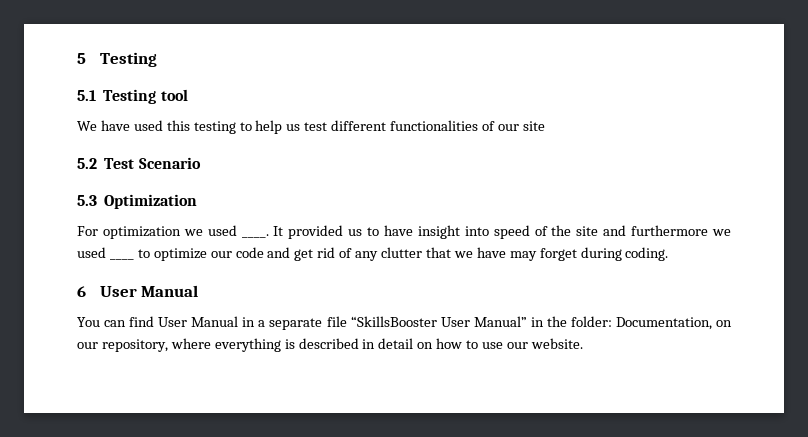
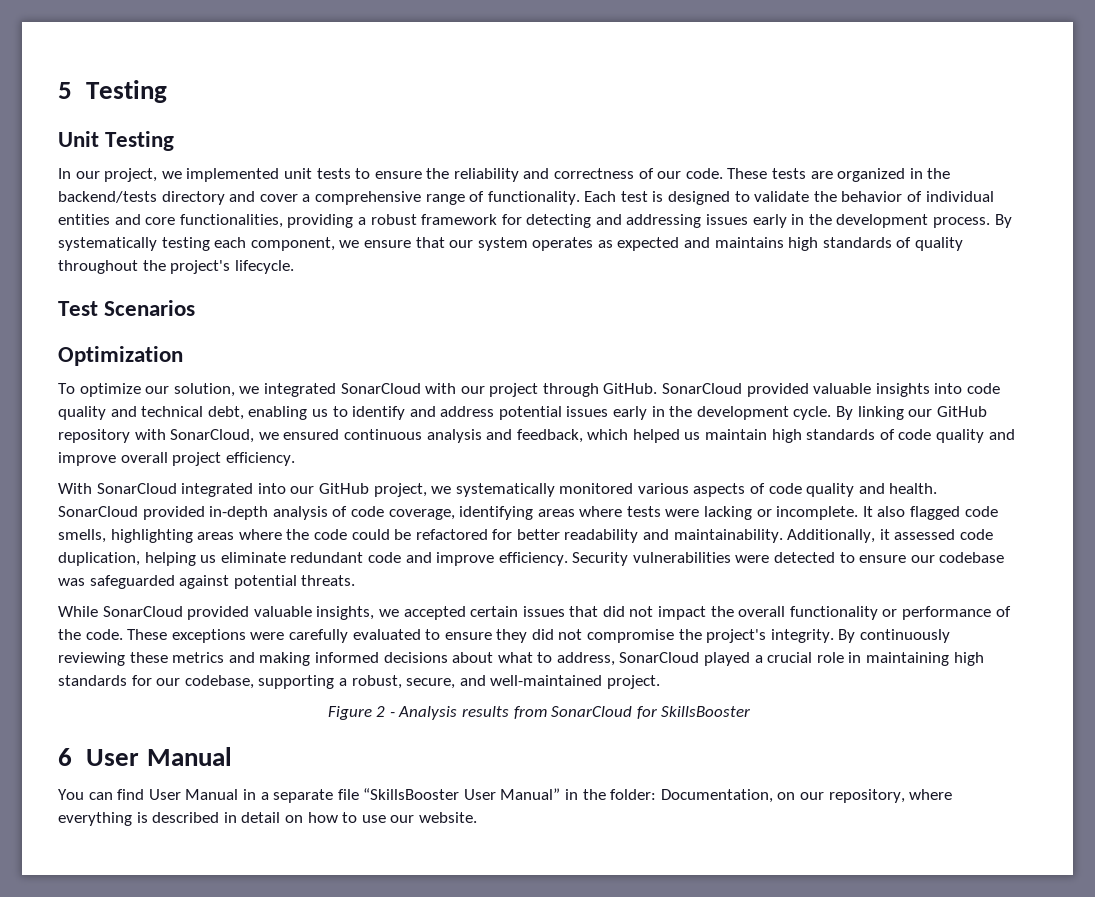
- 5.1 Testing tool
- We have used this testing to help us test different functionalities of our site
- 5.2 Test Scenario
- 5.3 Optimization
- For optimization we used ____. It provided us to have insight into speed of the site and furthermore we used ____ to optimize our code and get rid of any clutter that we have may forget during coding.
+ Unit Testing
+ In our project, we implemented unit tests to ensure the reliability and correctness of our code. These tests are organized in the backend/tests directory and cover a comprehensive range of functionality. Each test is designed to validate the behavior of individual entities and core functionalities, providing a robust framework for detecting and addressing issues early in the development process. By systematically testing each component, we ensure that our system operates as expected and maintains high standards of quality throughout the project's lifecycle.
+ Test Scenarios
+ Optimization
+ To optimize our solution, we integrated SonarCloud with our project through GitHub. SonarCloud provided valuable insights into code quality and technical debt, enabling us to identify and address potential issues early in the development cycle. By linking our GitHub repository with SonarCloud, we ensured continuous analysis and feedback, which helped us maintain high standards of code quality and improve overall project efficiency.
+ With SonarCloud integrated into our GitHub project, we systematically monitored various aspects of code quality and health. SonarCloud provided in-depth analysis of code coverage, identifying areas where tests were lacking or incomplete. It also flagged code smells, highlighting areas where the code could be refactored for better readability and maintainability. Additionally, it assessed code duplication, helping us eliminate redundant code and improve efficiency. Security vulnerabilities were detected to ensure our codebase was safeguarded against potential threats.
+ While SonarCloud provided valuable insights, we accepted certain issues that did not impact the overall functionality or performance of the code. These exceptions were carefully evaluated to ensure they did not compromise the project's integrity. By continuously reviewing these metrics and making informed decisions about what to address, SonarCloud played a crucial role in maintaining high standards for our codebase, supporting a robust, secure, and well-maintained project.
+ Figure 2 - Analysis results from SonarCloud for SkillsBooster

